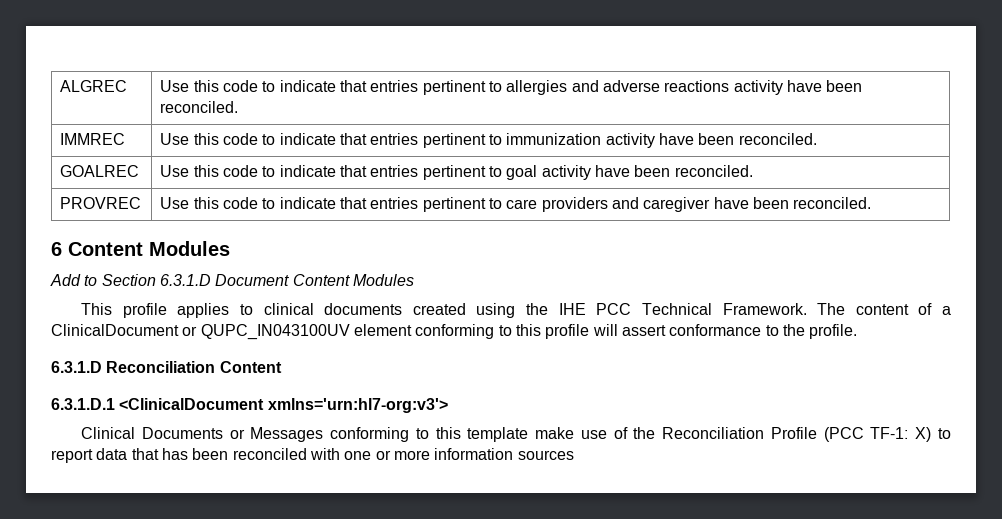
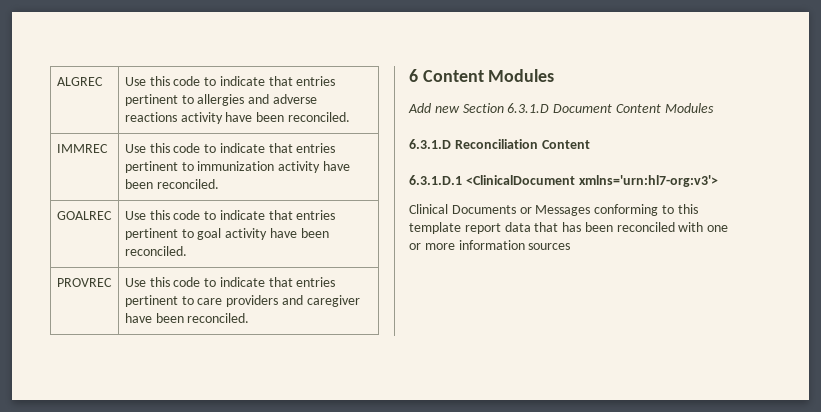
- Add to Section 6.3.1.D Document Content Modules
+ Add new Section 6.3.1.D Document Content Modules
- This profile applies to clinical documents created using the IHE PCC Technical Framework. The content of a ClinicalDocument or QUPC_IN043100UV element conforming to this profile will assert conformance to the profile.
- Clinical Documents or Messages conforming to this template make use of the Reconciliation Profile (PCC TF-1: X) to report data that has been reconciled with one or more information sources
+ Clinical Documents or Messages conforming to this template report data that has been reconciled with one or more information sources

